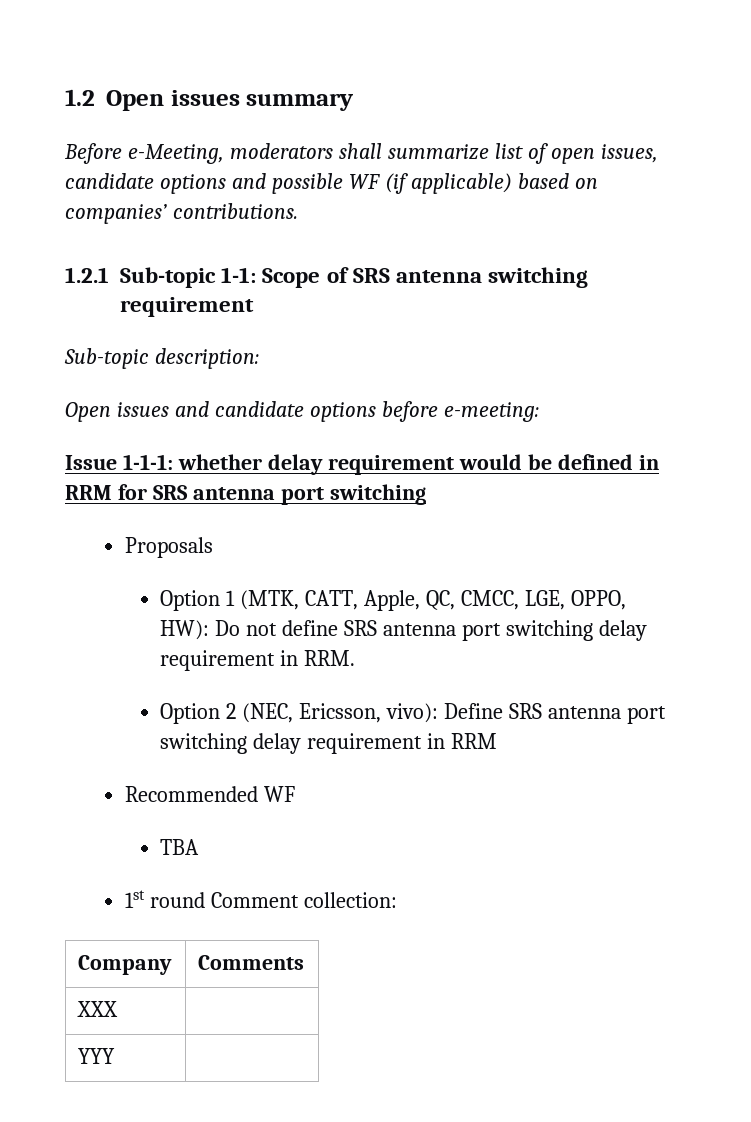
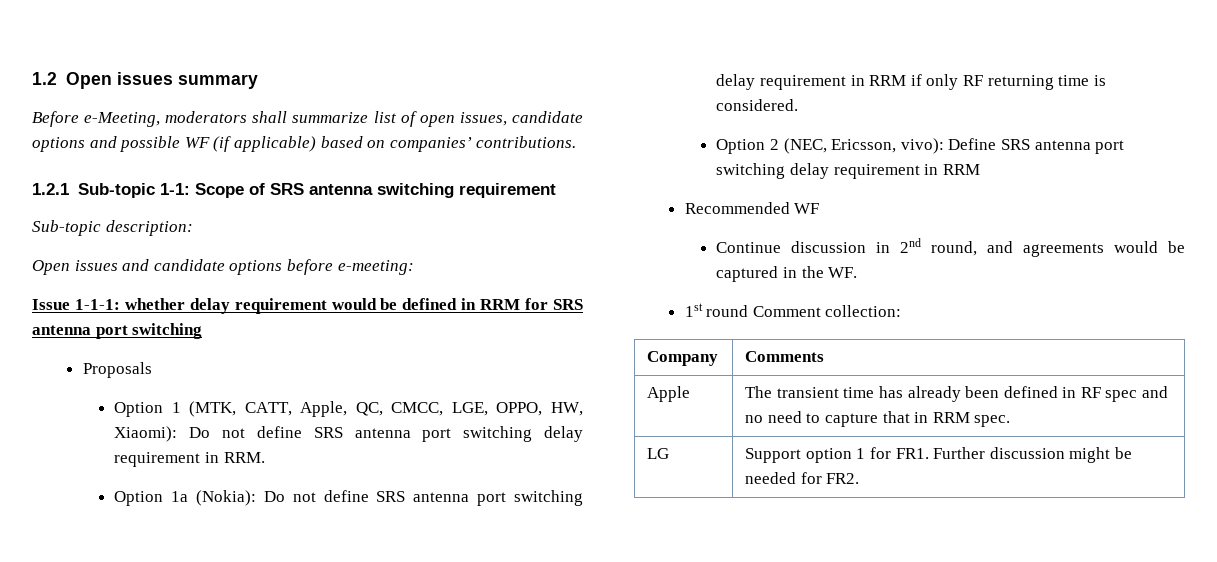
- Option 1 (MTK, CATT, Apple, QC, CMCC, LGE, OPPO, HW): Do not define SRS antenna port switching delay requirement in RRM.
+ Option 1 (MTK, CATT, Apple, QC, CMCC, LGE, OPPO, HW, Xiaomi): Do not define SRS antenna port switching delay requirement in RRM.
+ Option 1a (Nokia): Do not define SRS antenna port switching delay requirement in RRM if only RF returning time is considered.
- TBA
+ Continue discussion in 2nd round, and agreements would be captured in the WF.
- XXX |
- YYY |
+ Apple | The transient time has already been defined in RF spec and no need to capture that in RRM spec.
+ LG | Support option 1 for FR1. Further discussion might be needed for FR2.

